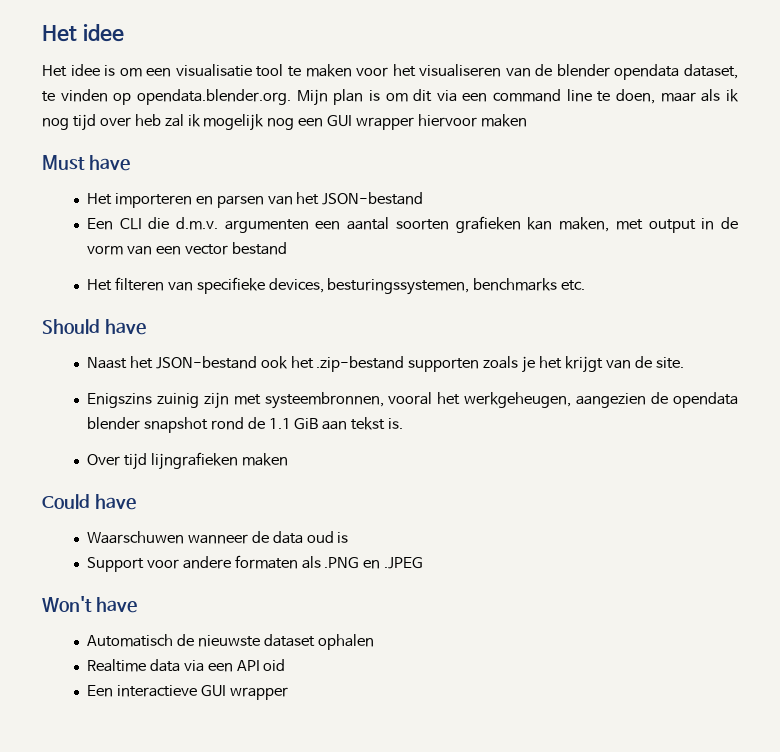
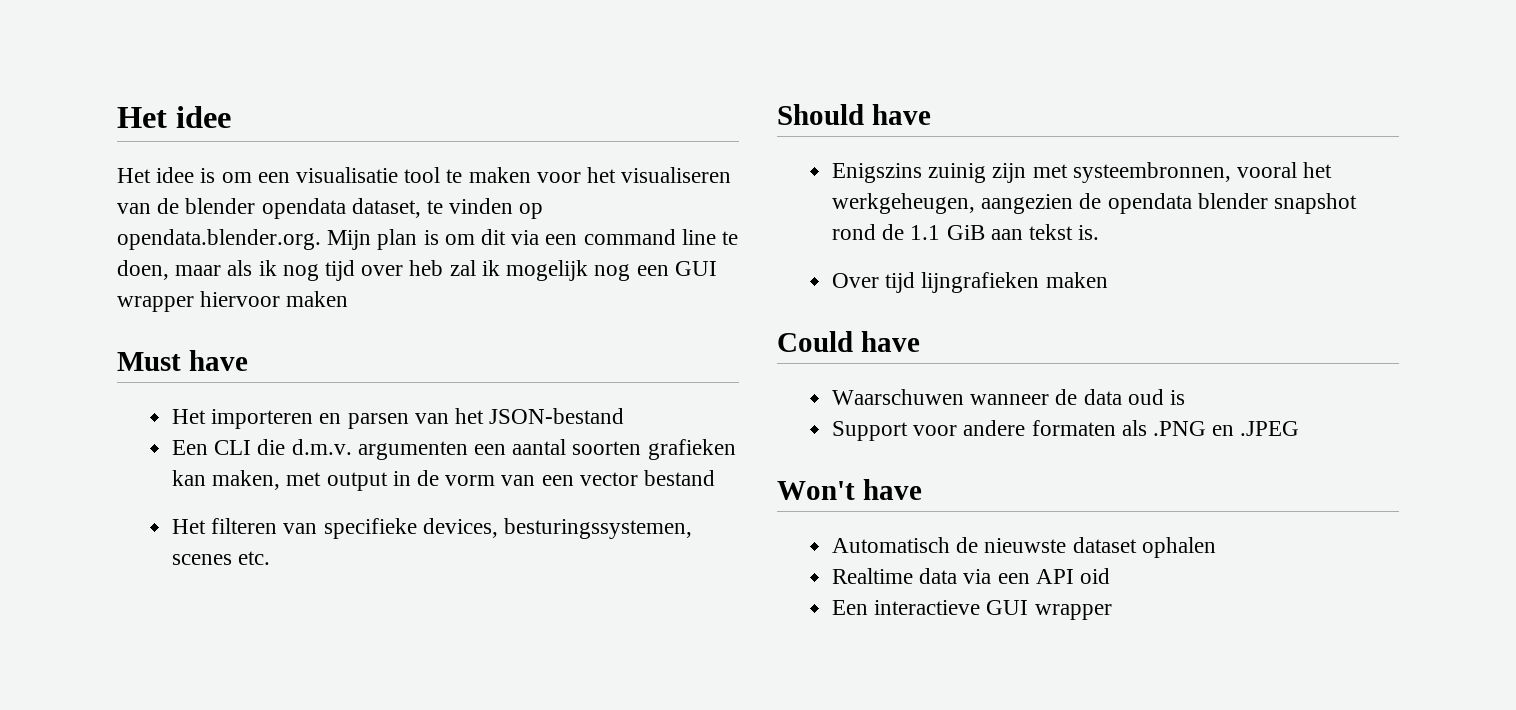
- Het filteren van specifieke devices, besturingssystemen, benchmarks etc.
+ Het filteren van specifieke devices, besturingssystemen, scenes etc.
- Naast het JSON-bestand ook het .zip-bestand supporten zoals je het krijgt van de site.

